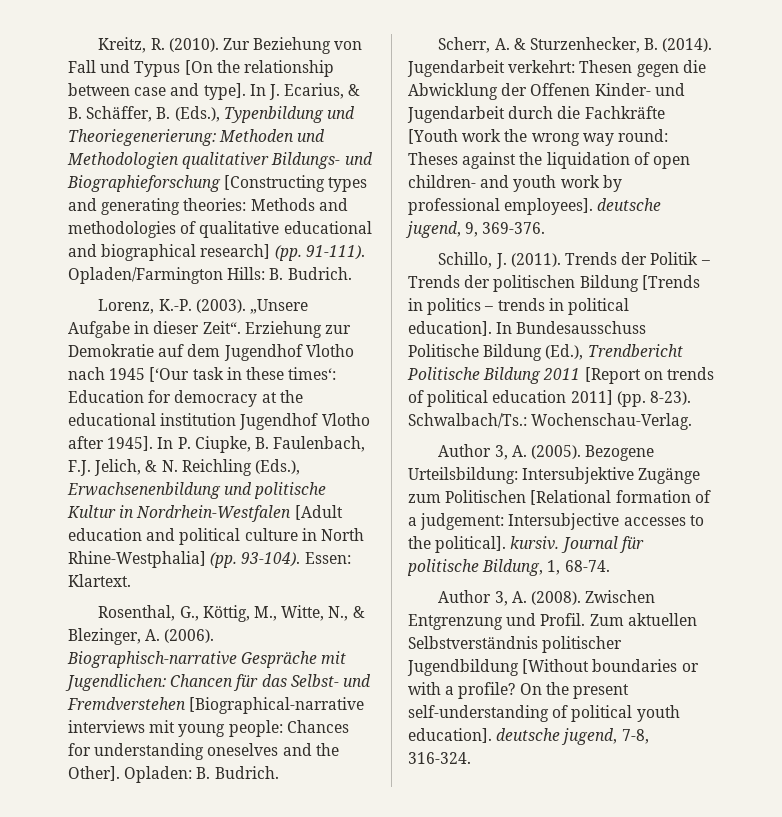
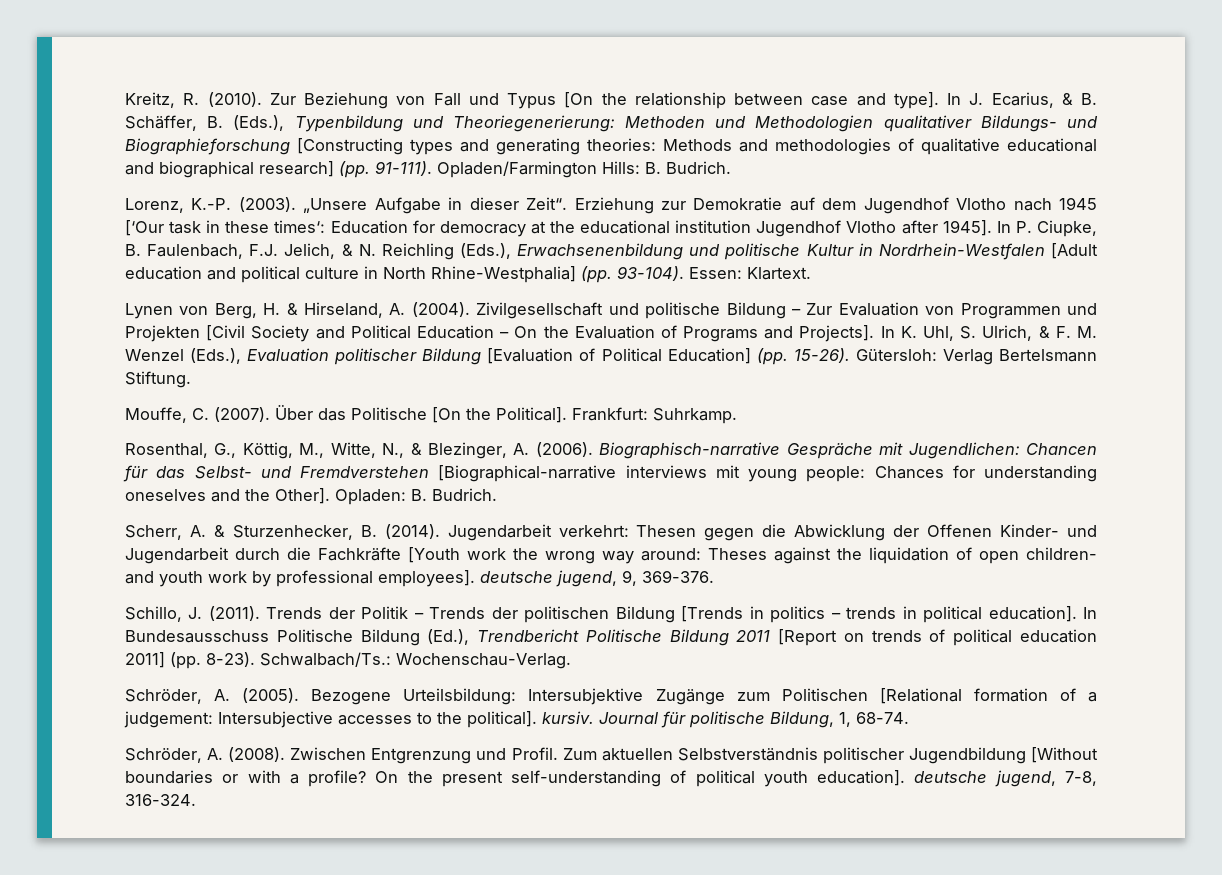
+ Lynen von Berg, H. & Hirseland, A. (2004). Zivilgesellschaft und politische Bildung – Zur Evaluation von Programmen und Projekten [Civil Society and Political Education – On the Evaluation of Programs and Projects]. In K. Uhl, S. Ulrich, & F. M. Wenzel (Eds.), Evaluation politischer Bildung [Evaluation of Political Education] (pp. 15-26). Gütersloh: Verlag Bertelsmann Stiftung.
+ Mouffe, C. (2007). Über das Politische [On the Political]. Frankfurt: Suhrkamp.
- Jugendarbeit verkehrt: Thesen gegen die Abwicklung der Offenen Kinder- und Jugendarbeit durch die Fachkräfte [Youth work the wrong way round: Theses against the liquidation of open children- and youth work by professional employees]. deutsche jugend, 9, 369-376.
+ Jugendarbeit verkehrt: Thesen gegen die Abwicklung der Offenen Kinder- und Jugendarbeit durch die Fachkräfte [Youth work the wrong way around: Theses against the liquidation of open children- and youth work by professional employees]. deutsche jugend, 9, 369-376.
- Author 3, A. (2005).
+ Schröder, A. (2005).
- Author 3, A. (2008).
+ Schröder, A. (2008).

